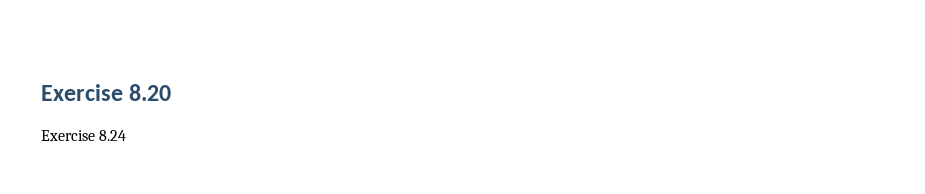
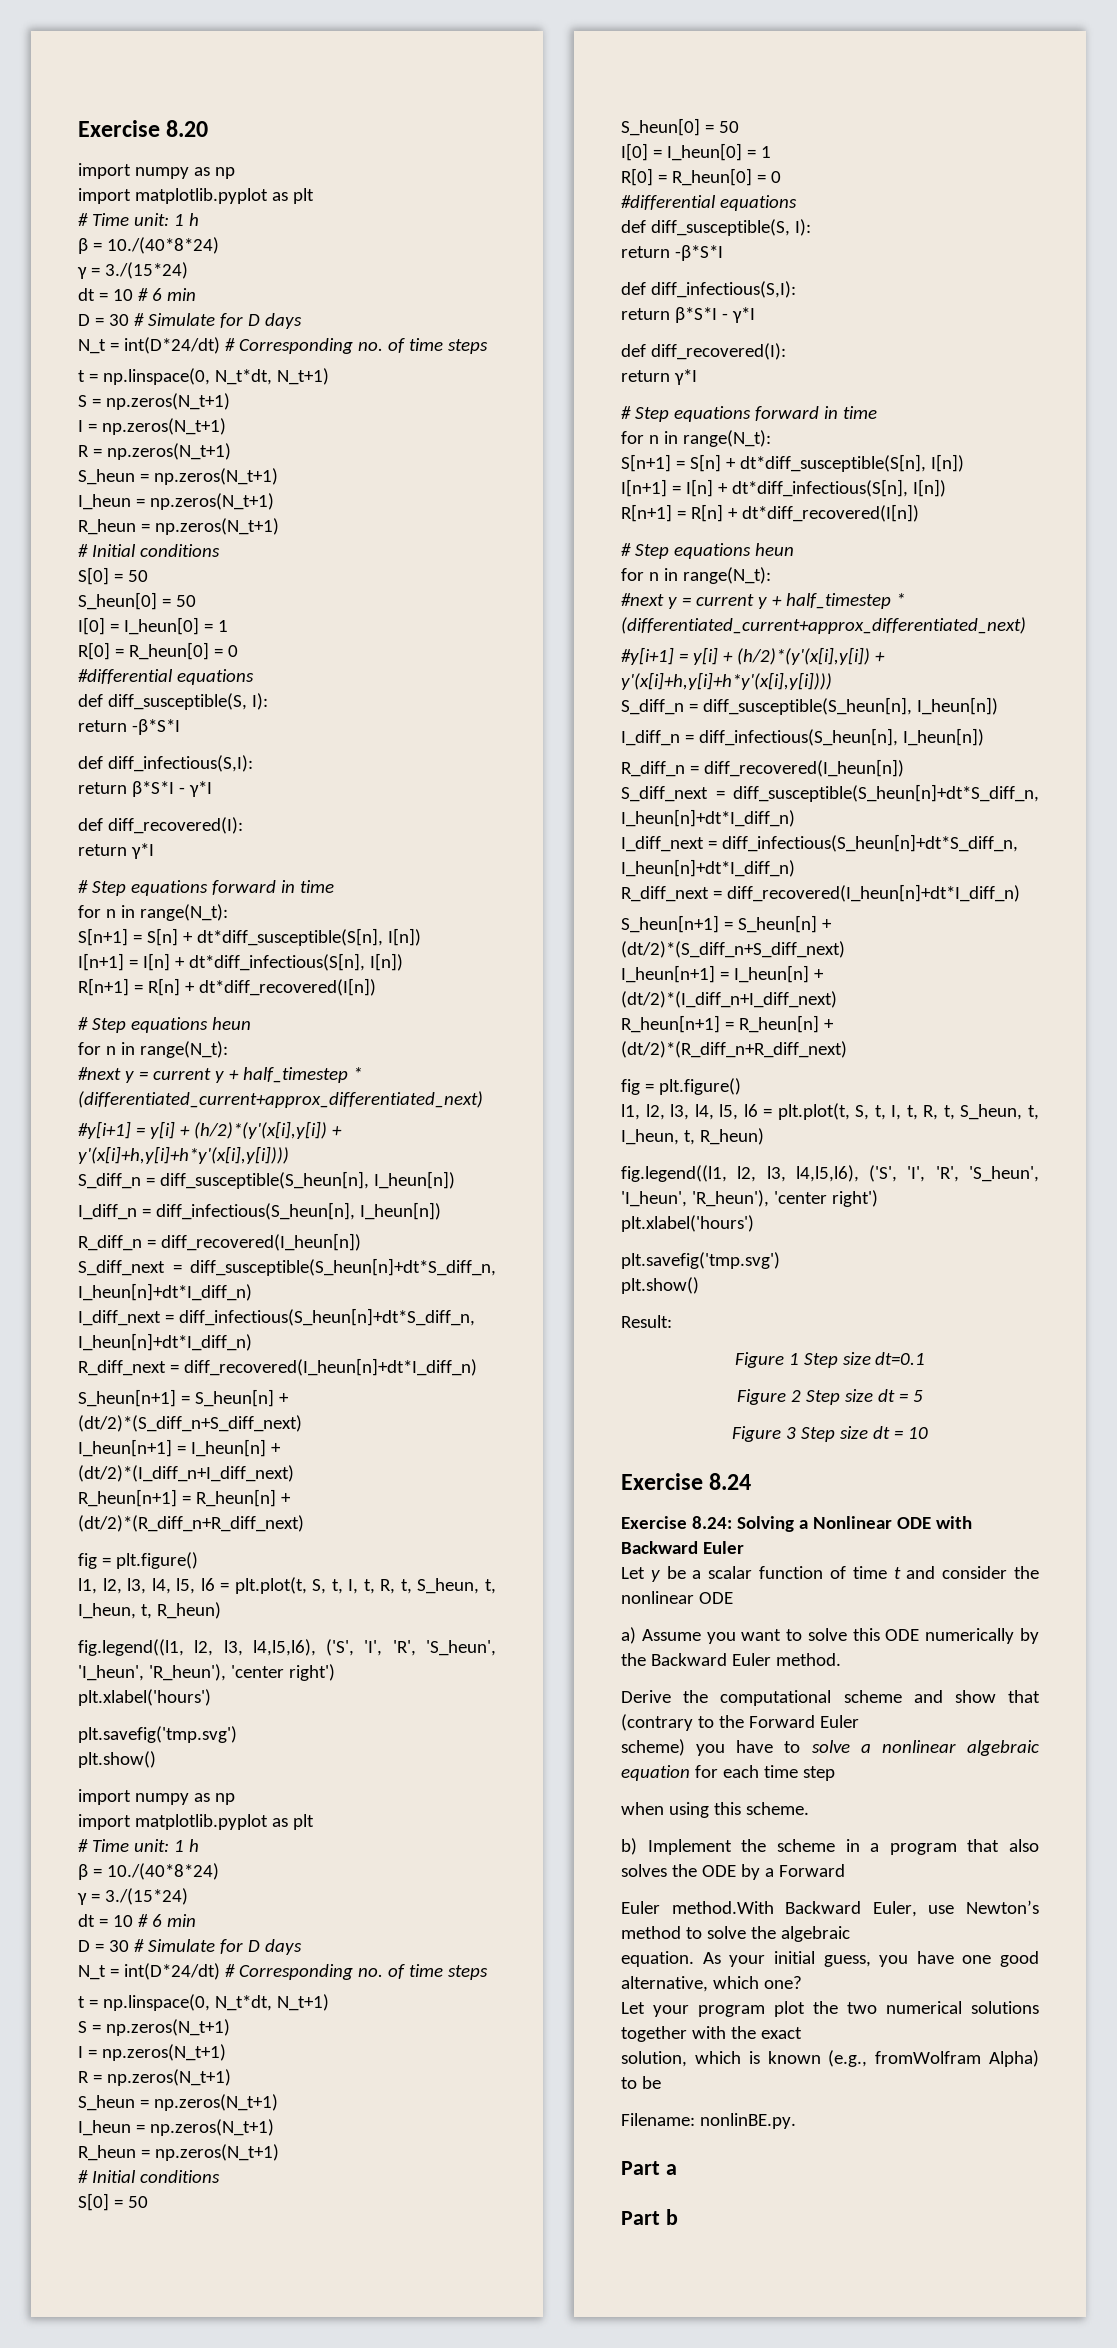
  Exercise 8.20
+ import numpy as np
+ import matplotlib.pyplot as plt
+ # Time unit: 1 h
+ β = 10./(40*8*24)
+ γ = 3./(15*24)
+ dt = 10 # 6 min
+ D = 30 # Simulate for D days
+ N_t = int(D*24/dt) # Corresponding no. of time steps
+ t = np.linspace(0, N_t*dt, N_t+1)
+ S = np.zeros(N_t+1)
+ I = np.zeros(N_t+1)
+ R = np.zeros(N_t+1)
+ S_heun = np.zeros(N_t+1)
+ I_heun = np.zeros(N_t+1)
+ R_heun = np.zeros(N_t+1)
+ # Initial conditions
+ S[0] = 50
+ S_heun[0] = 50
+ I[0] = I_heun[0] = 1
+ R[0] = R_heun[0] = 0
+ #differential equations
+ def diff_susceptible(S, I):
+ return -β*S*I
+ def diff_infectious(S,I):
+ return β*S*I - γ*I
+ def diff_recovered(I):
+ return γ*I
+ # Step equations forward in time
+ for n in range(N_t):
+ S[n+1] = S[n] + dt*diff_susceptible(S[n], I[n])
+ I[n+1] = I[n] + dt*diff_infectious(S[n], I[n])
+ R[n+1] = R[n] + dt*diff_recovered(I[n])
+ # Step equations heun
+ for n in range(N_t):
+ #next y = current y + half_timestep * (differentiated_current+approx_differentiated_next)
+ #y[i+1] = y[i] + (h/2)*(y'(x[i],y[i]) + y'(x[i]+h,y[i]+h*y'(x[i],y[i])))
+ S_diff_n = diff_susceptible(S_heun[n], I_heun[n])
+ I_diff_n = diff_infectious(S_heun[n], I_heun[n])
+ R_diff_n = diff_recovered(I_heun[n])
+ S_diff_next = diff_susceptible(S_heun[n]+dt*S_diff_n, I_heun[n]+dt*I_diff_n)
+ I_diff_next = diff_infectious(S_heun[n]+dt*S_diff_n, I_heun[n]+dt*I_diff_n)
+ R_diff_next = diff_recovered(I_heun[n]+dt*I_diff_n)
+ S_heun[n+1] = S_heun[n] + (dt/2)*(S_diff_n+S_diff_next)
+ I_heun[n+1] = I_heun[n] + (dt/2)*(I_diff_n+I_diff_next)
+ R_heun[n+1] = R_heun[n] + (dt/2)*(R_diff_n+R_diff_next)
+ fig = plt.figure()
+ l1, l2, l3, l4, l5, l6 = plt.plot(t, S, t, I, t, R, t, S_heun, t, I_heun, t, R_heun)
+ fig.legend((l1, l2, l3, l4,l5,l6), ('S', 'I', 'R', 'S_heun', 'I_heun', 'R_heun'), 'center right')
+ plt.xlabel('hours')
+ plt.savefig('tmp.svg')
+ plt.show()
+ import numpy as np
+ import matplotlib.pyplot as plt
+ # Time unit: 1 h
+ β = 10./(40*8*24)
+ γ = 3./(15*24)
+ dt = 10 # 6 min
+ D = 30 # Simulate for D days
+ N_t = int(D*24/dt) # Corresponding no. of time steps
+ t = np.linspace(0, N_t*dt, N_t+1)
+ S = np.zeros(N_t+1)
+ I = np.zeros(N_t+1)
+ R = np.zeros(N_t+1)
+ S_heun = np.zeros(N_t+1)
+ I_heun = np.zeros(N_t+1)
+ R_heun = np.zeros(N_t+1)
+ # Initial conditions
+ S[0] = 50
+ S_heun[0] = 50
+ I[0] = I_heun[0] = 1
+ R[0] = R_heun[0] = 0
+ #differential equations
+ def diff_susceptible(S, I):
+ return -β*S*I
+ def diff_infectious(S,I):
+ return β*S*I - γ*I
+ def diff_recovered(I):
+ return γ*I
+ # Step equations forward in time
+ for n in range(N_t):
+ S[n+1] = S[n] + dt*diff_susceptible(S[n], I[n])
+ I[n+1] = I[n] + dt*diff_infectious(S[n], I[n])
+ R[n+1] = R[n] + dt*diff_recovered(I[n])
+ # Step equations heun
+ for n in range(N_t):
+ #next y = current y + half_timestep * (differentiated_current+approx_differentiated_next)
+ #y[i+1] = y[i] + (h/2)*(y'(x[i],y[i]) + y'(x[i]+h,y[i]+h*y'(x[i],y[i])))
+ S_diff_n = diff_susceptible(S_heun[n], I_heun[n])
+ I_diff_n = diff_infectious(S_heun[n], I_heun[n])
+ R_diff_n = diff_recovered(I_heun[n])
+ S_diff_next = diff_susceptible(S_heun[n]+dt*S_diff_n, I_heun[n]+dt*I_diff_n)
+ I_diff_next = diff_infectious(S_heun[n]+dt*S_diff_n, I_heun[n]+dt*I_diff_n)
+ R_diff_next = diff_recovered(I_heun[n]+dt*I_diff_n)
+ S_heun[n+1] = S_heun[n] + (dt/2)*(S_diff_n+S_diff_next)
+ I_heun[n+1] = I_heun[n] + (dt/2)*(I_diff_n+I_diff_next)
+ R_heun[n+1] = R_heun[n] + (dt/2)*(R_diff_n+R_diff_next)
+ fig = plt.figure()
+ l1, l2, l3, l4, l5, l6 = plt.plot(t, S, t, I, t, R, t, S_heun, t, I_heun, t, R_heun)
+ fig.legend((l1, l2, l3, l4,l5,l6), ('S', 'I', 'R', 'S_heun', 'I_heun', 'R_heun'), 'center right')
+ plt.xlabel('hours')
+ plt.savefig('tmp.svg')
+ plt.show()
+ Result:
+ Figure 1 Step size dt=0.1
+ Figure 2 Step size dt = 5
+ Figure 3 Step size dt = 10
  Exercise 8.24
+ Exercise 8.24: Solving a Nonlinear ODE with Backward Euler
+ Let y be a scalar function of time t and consider the nonlinear ODE
+ a) Assume you want to solve this ODE numerically by the Backward Euler method.
+ Derive the computational scheme and show that (contrary to the Forward Euler
+ scheme) you have to solve a nonlinear algebraic equation for each time step
+ when using this scheme.
+ b) Implement the scheme in a program that also solves the ODE by a Forward
+ Euler method.With Backward Euler, use Newton’s method to solve the algebraic
+ equation. As your initial guess, you have one good alternative, which one?
+ Let your program plot the two numerical solutions together with the exact
+ solution, which is known (e.g., fromWolfram Alpha) to be
+ Filename: nonlinBE.py.
+ Part a
+ Part b

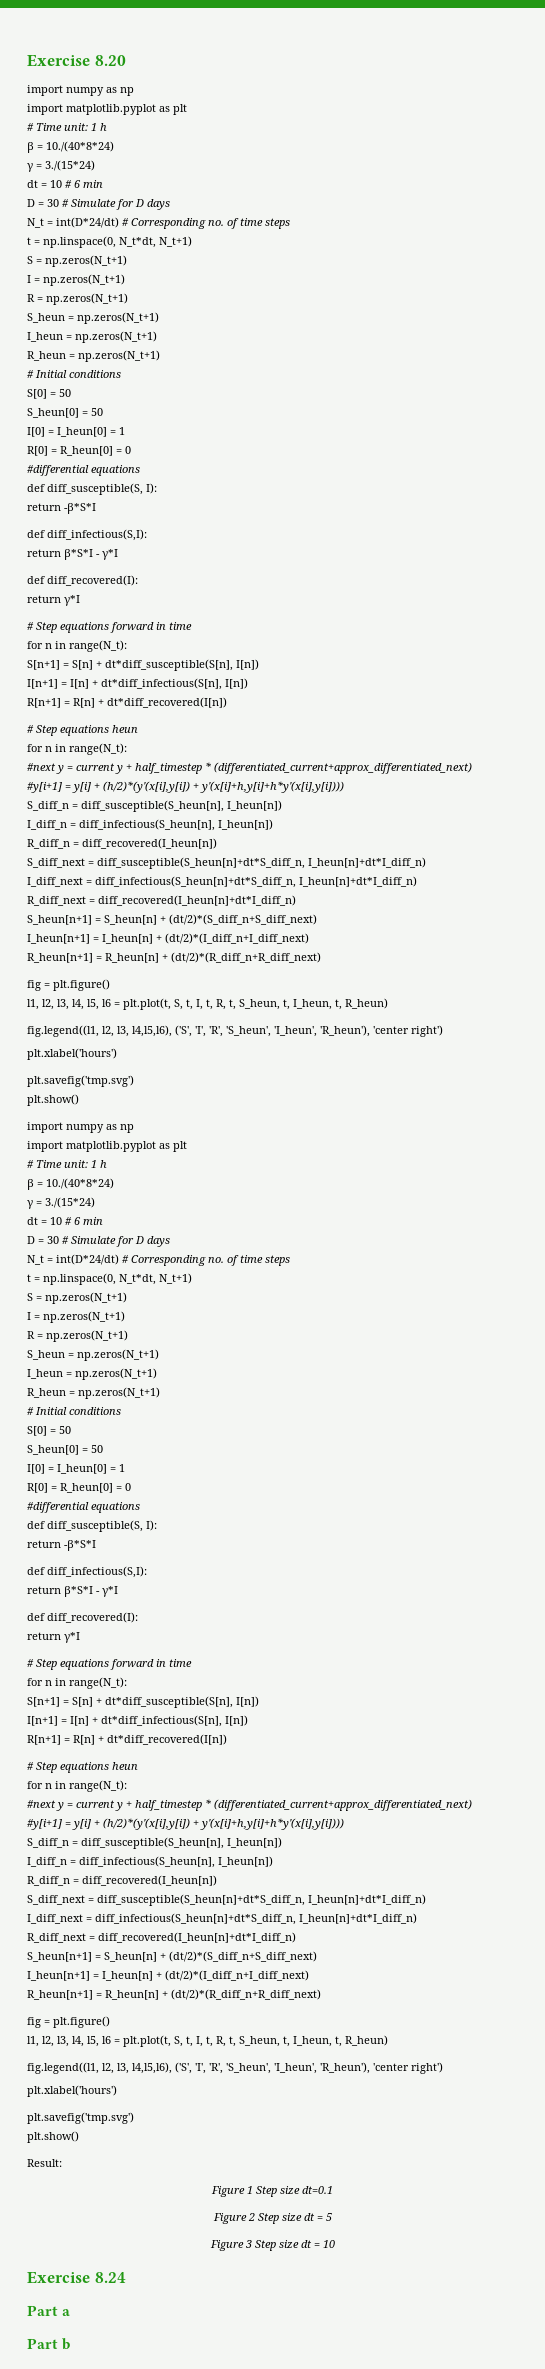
- Exercise 8.24: Solving a Nonlinear ODE with Backward Euler
- Let y be a scalar function of time t and consider the nonlinear ODE
- a) Assume you want to solve this ODE numerically by the Backward Euler method.
- Derive the computational scheme and show that (contrary to the Forward Euler
- scheme) you have to solve a nonlinear algebraic equation for each time step
- when using this scheme.
- b) Implement the scheme in a program that also solves the ODE by a Forward
- Euler method.With Backward Euler, use Newton’s method to solve the algebraic
- equation. As your initial guess, you have one good alternative, which one?
- Let your program plot the two numerical solutions together with the exact
- solution, which is known (e.g., fromWolfram Alpha) to be
- Filename: nonlinBE.py.

